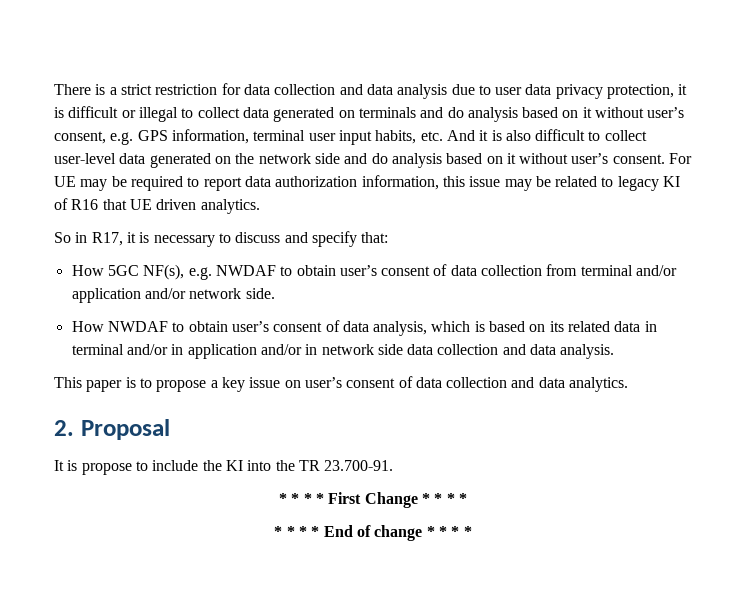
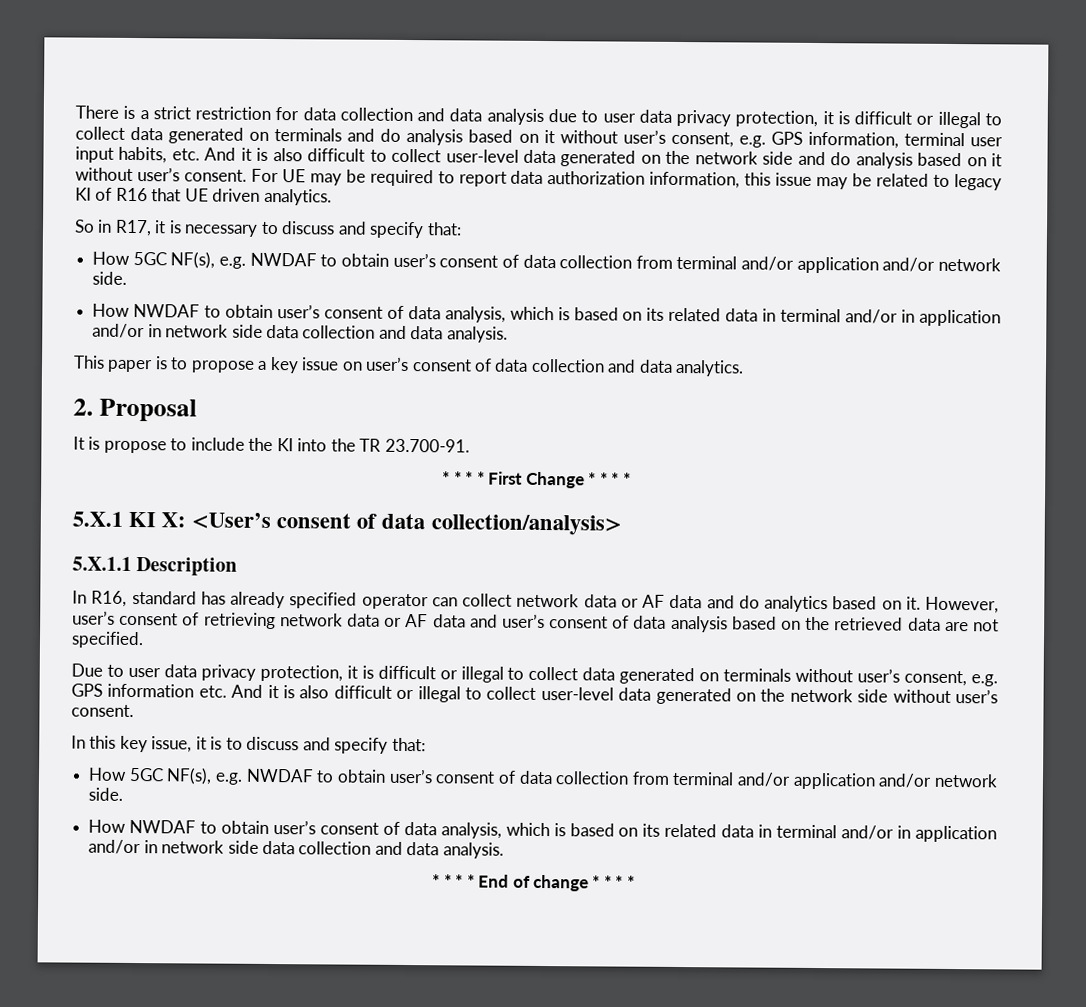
+ 5.X.1 KI X: <User’s consent of data collection/analysis>
+ 5.X.1.1 Description
+ In R16, standard has already specified operator can collect network data or AF data and do analytics based on it. However, user’s consent of retrieving network data or AF data and user’s consent of data analysis based on the retrieved data are not specified.
+ Due to user data privacy protection, it is difficult or illegal to collect data generated on terminals without user’s consent, e.g. GPS information etc. And it is also difficult or illegal to collect user-level data generated on the network side without user’s consent.
+ In this key issue, it is to discuss and specify that:
+ How 5GC NF(s), e.g. NWDAF to obtain user’s consent of data collection from terminal and/or application and/or network side.
+ How NWDAF to obtain user’s consent of data analysis, which is based on its related data in terminal and/or in application and/or in network side data collection and data analysis.

